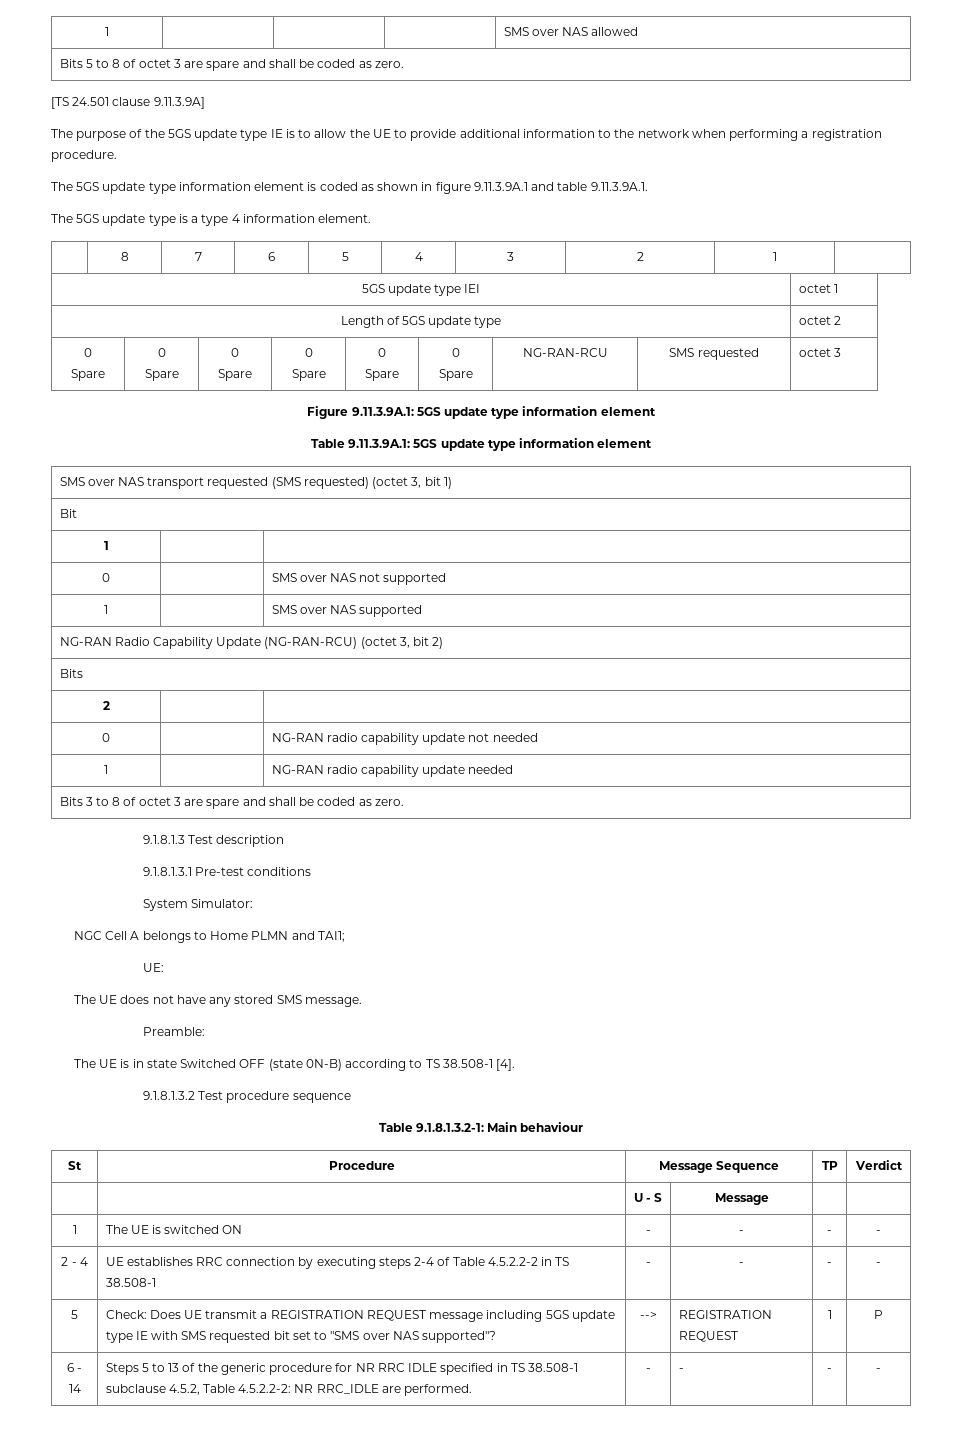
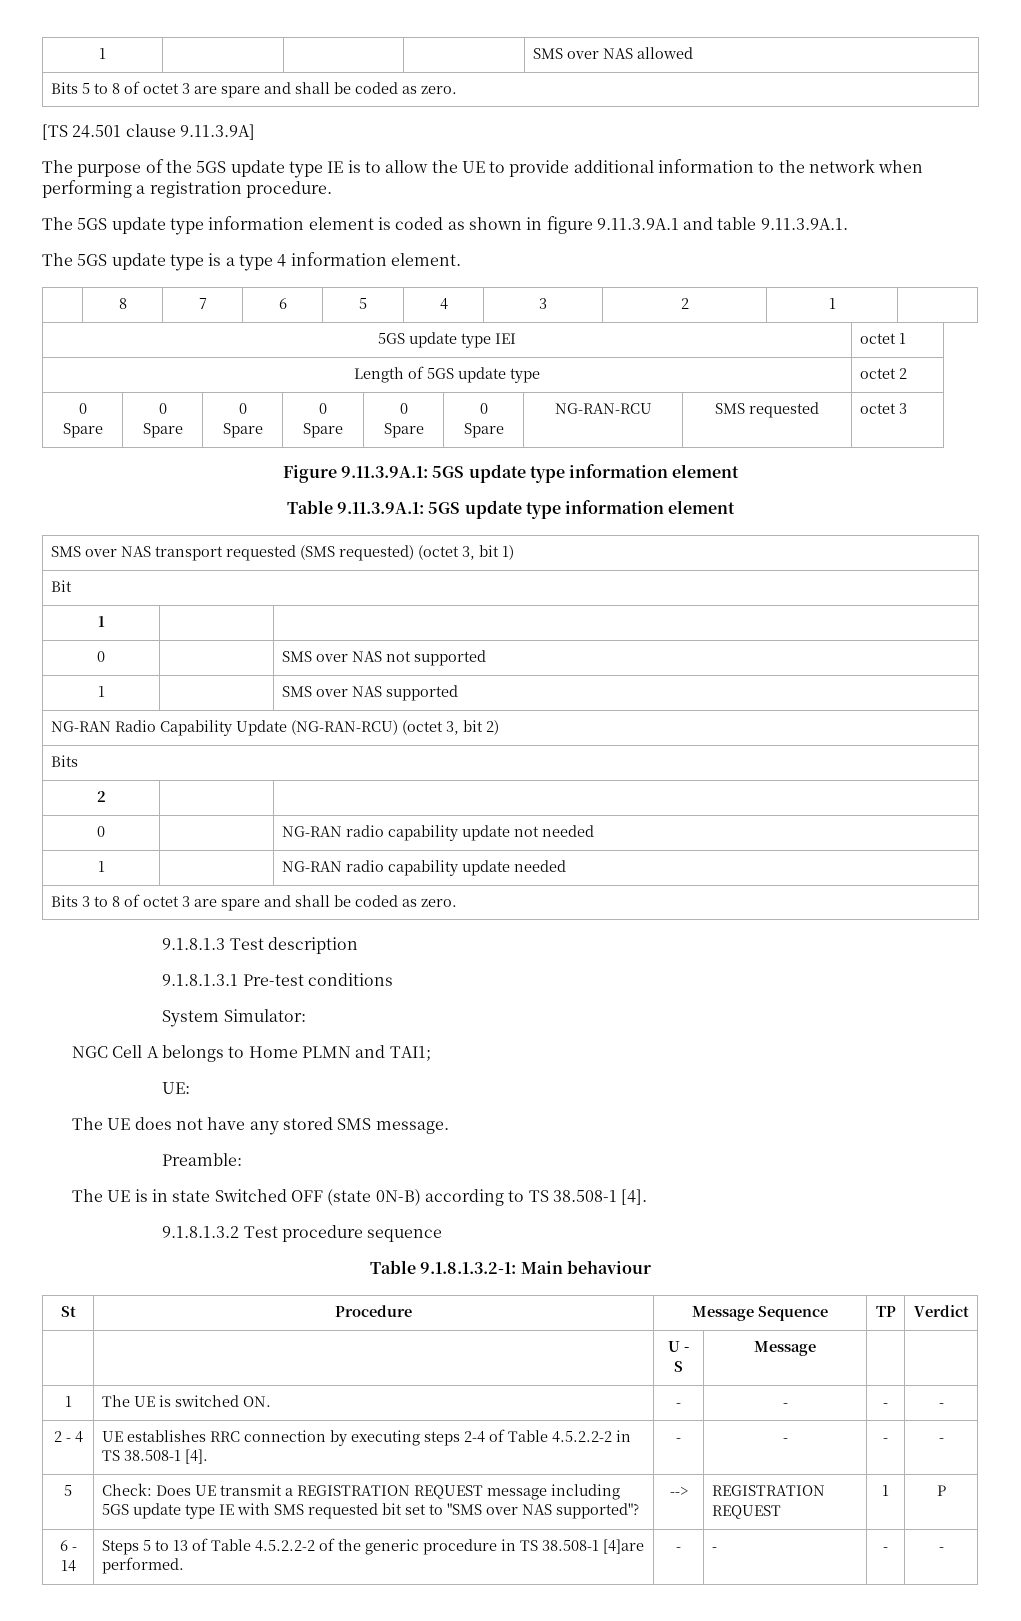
- 1 | The UE is switched ON | - | - | - | -
+ 1 | The UE is switched ON. | - | - | - | -
- 2 - 4 | UE establishes RRC connection by executing steps 2-4 of Table 4.5.2.2-2 in TS 38.508-1 | - | - | - | -
+ 2 - 4 | UE establishes RRC connection by executing steps 2-4 of Table 4.5.2.2-2 in TS 38.508-1 [4]. | - | - | - | -
- 6 - 14 | Steps 5 to 13 of the generic procedure for NR RRC IDLE specified in TS 38.508-1 subclause 4.5.2, Table 4.5.2.2-2: NR RRC_IDLE are performed. | - | - | - | -
+ 6 - 14 | Steps 5 to 13 of Table 4.5.2.2-2 of the generic procedure in TS 38.508-1 [4]are performed. | - | - | - | -

